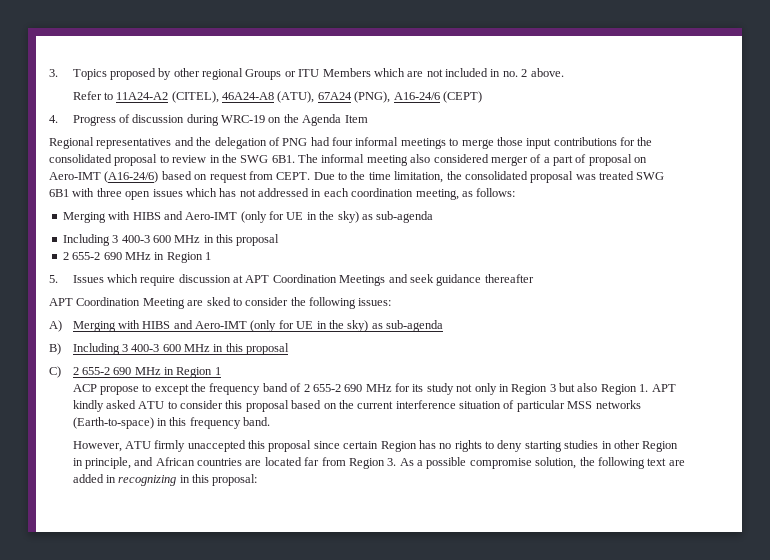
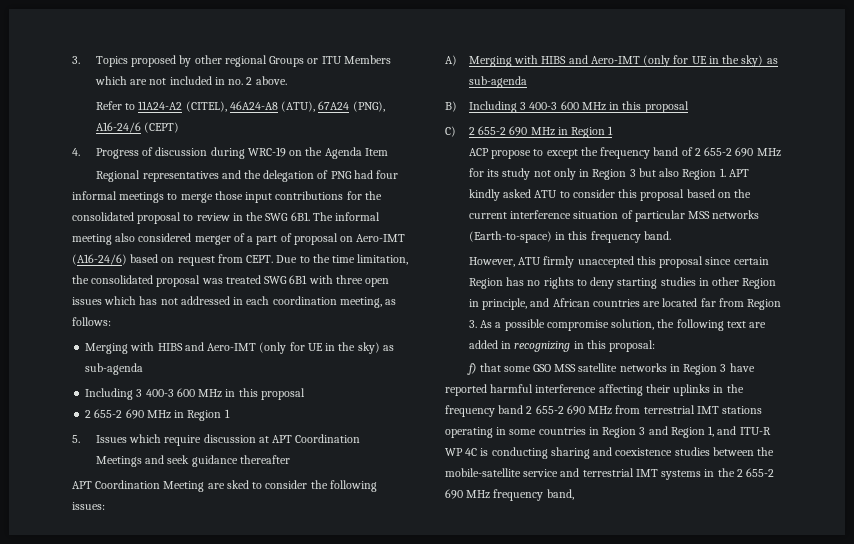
+ f) that some GSO MSS satellite networks in Region 3 have reported harmful interference affecting their uplinks in the frequency band 2 655-2 690 MHz from terrestrial IMT stations operating in some countries in Region 3 and Region 1, and ITU-R WP 4C is conducting sharing and coexistence studies between the mobile-satellite service and terrestrial IMT systems in the 2 655-2 690 MHz frequency band,

